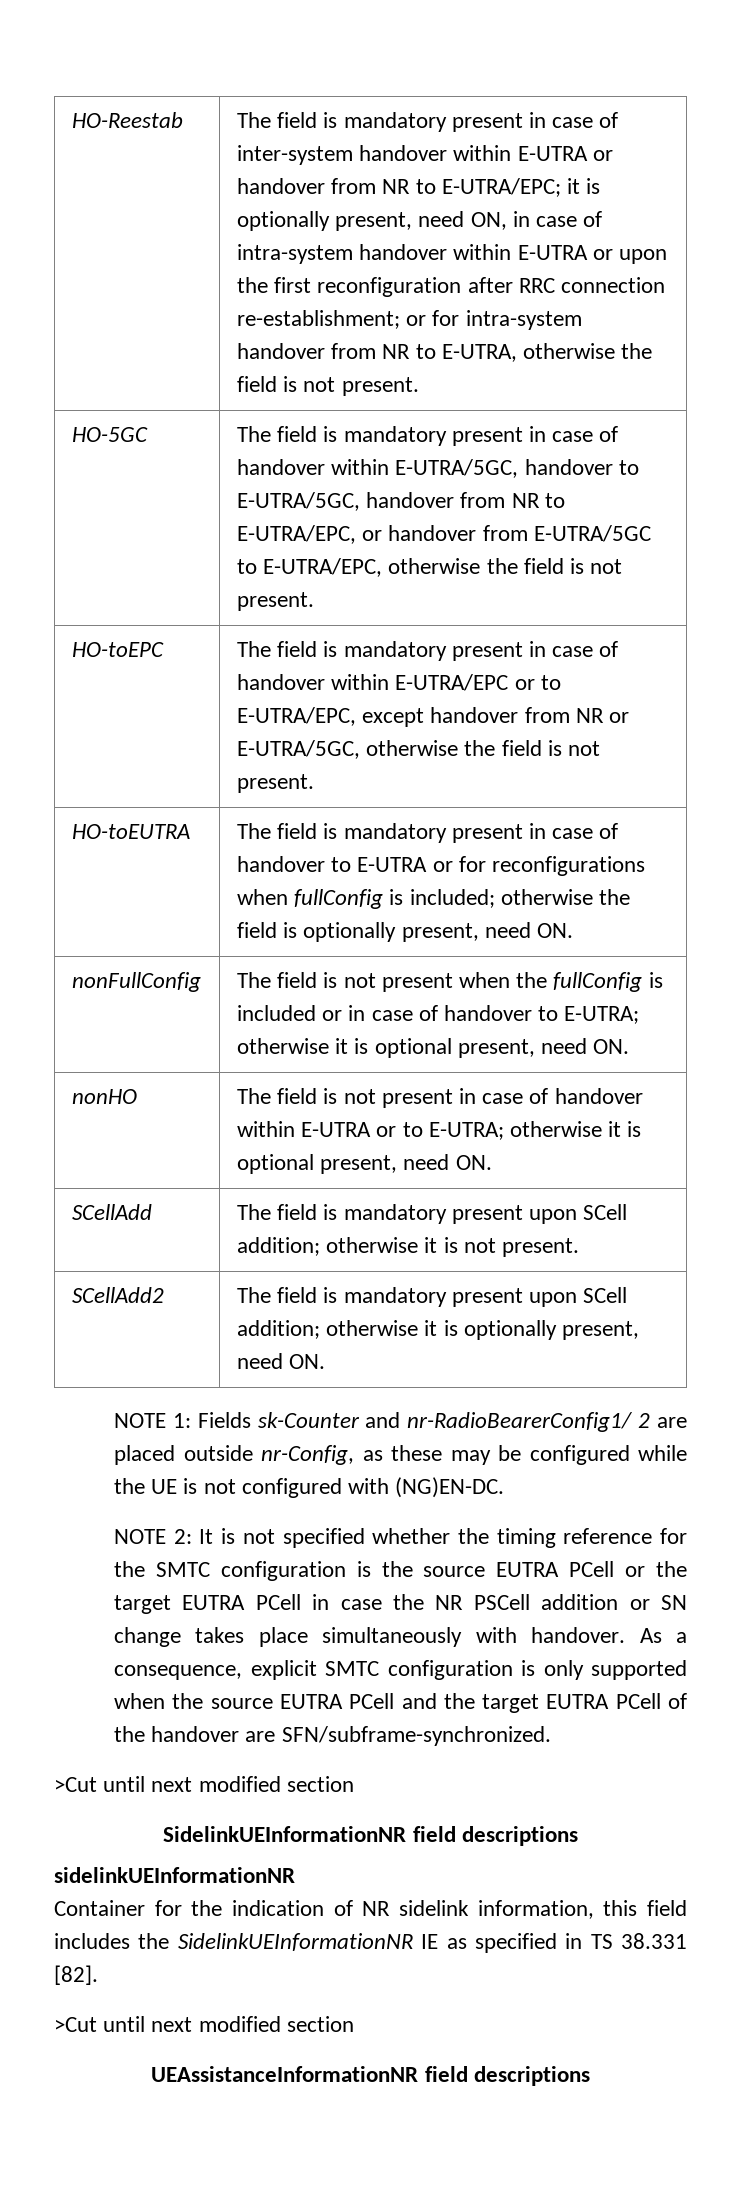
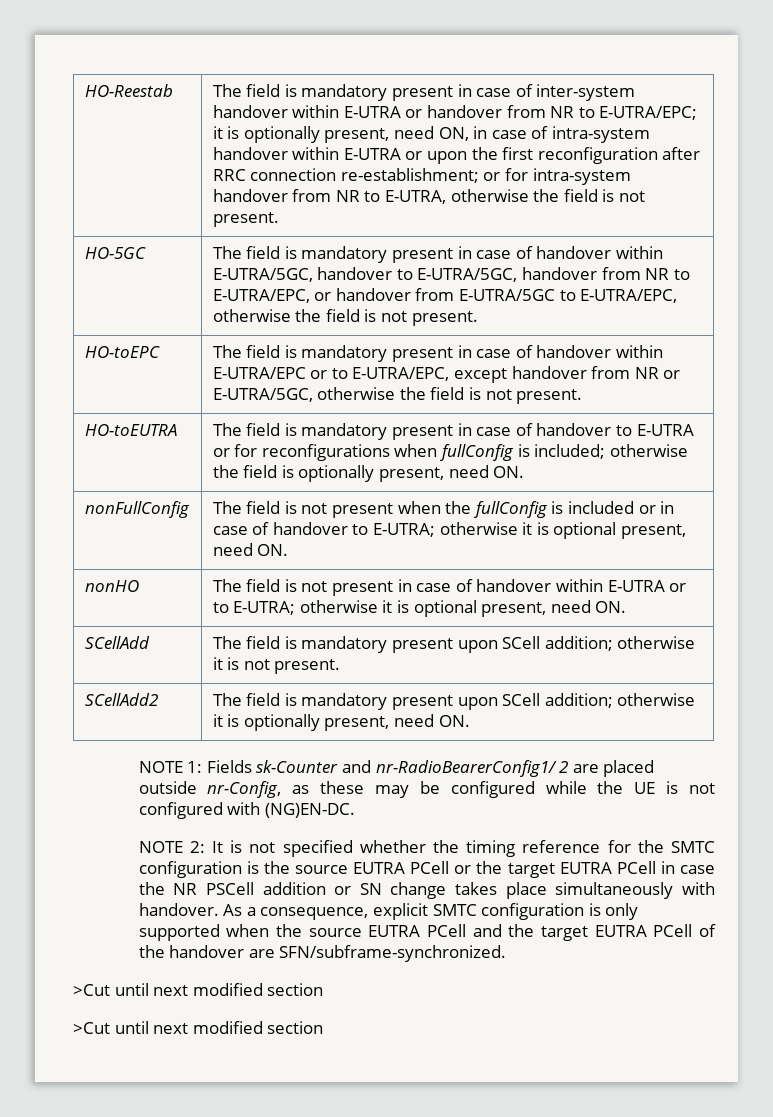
  As a consequence, explicit SMTC configuration is only supported when the source EUTRA PCell and the target EUTRA PCell of the handover are SFN/subframe-synchronized.
  >Cut until next modified section
- SidelinkUEInformationNR field descriptions
- sidelinkUEInformationNR
- Container for the indication of NR sidelink information, this field includes the SidelinkUEInformationNR IE as specified in TS 38.331 [82].
  >Cut until next modified section
- UEAssistanceInformationNR field descriptions

